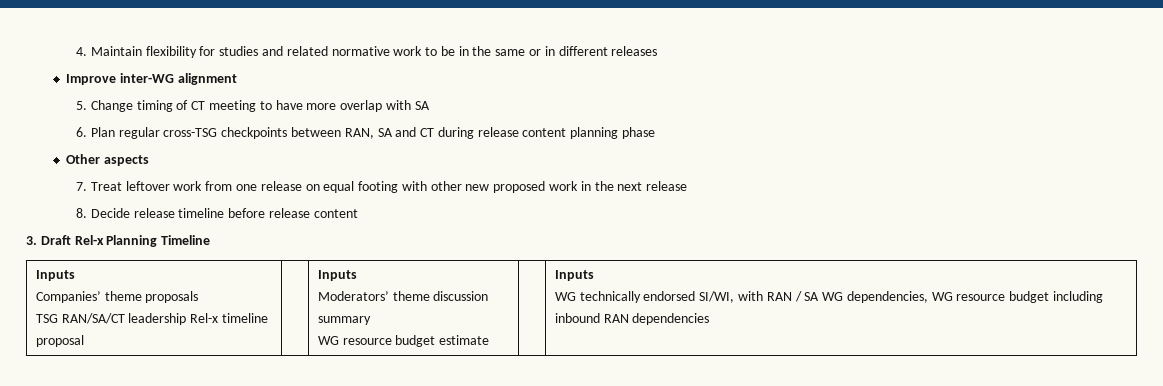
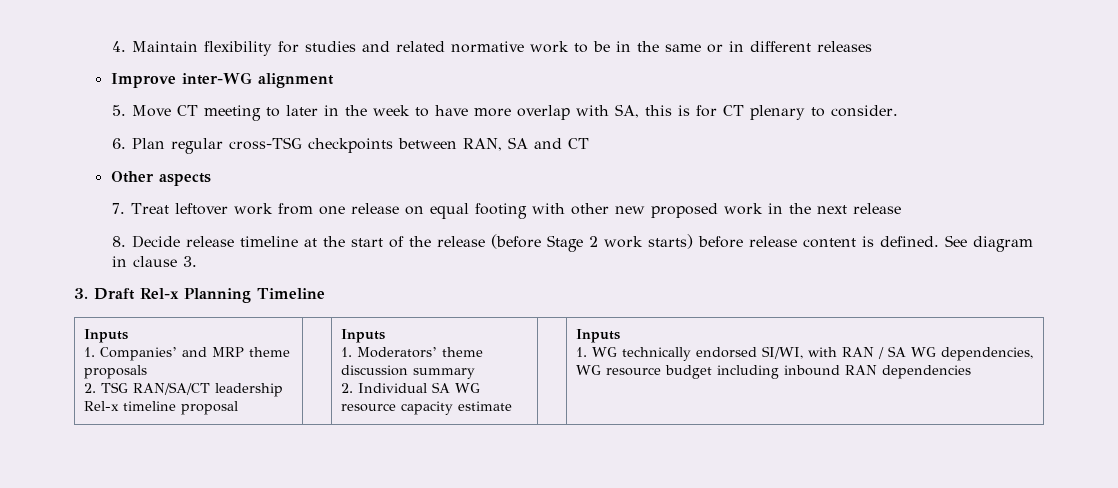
- 5. Change timing of CT meeting to have more overlap with SA
+ 5. Move CT meeting to later in the week to have more overlap with SA, this is for CT plenary to consider.
- 6. Plan regular cross-TSG checkpoints between RAN, SA and CT during release content planning phase
+ 6. Plan regular cross-TSG checkpoints between RAN, SA and CT
- 8. Decide release timeline before release content
+ 8. Decide release timeline at the start of the release (before Stage 2 work starts) before release content is defined. See diagram in clause 3.
- Companies’ theme proposals
+ 1. Companies’ and MRP theme proposals
- TSG RAN/SA/CT leadership Rel-x timeline proposal
+ 2. TSG RAN/SA/CT leadership Rel-x timeline proposal
- Moderators’ theme discussion summary
+ 1. Moderators’ theme discussion summary
- WG resource budget estimate
+ 2. Individual SA WG resource capacity estimate
- WG technically endorsed SI/WI, with RAN / SA WG dependencies, WG resource budget including inbound RAN dependencies
+ 1. WG technically endorsed SI/WI, with RAN / SA WG dependencies, WG resource budget including inbound RAN dependencies

